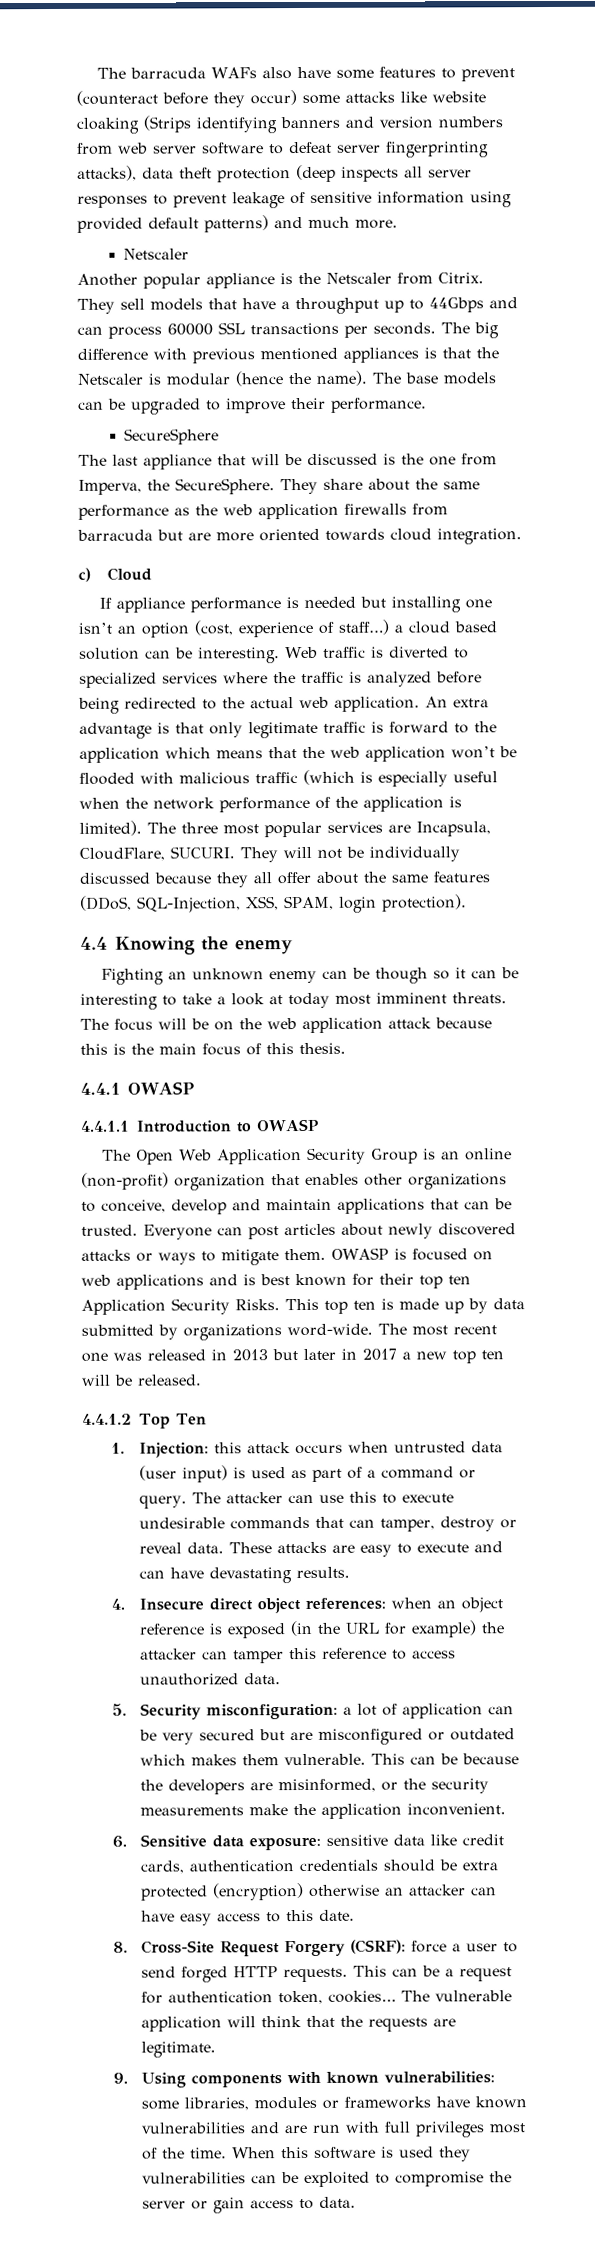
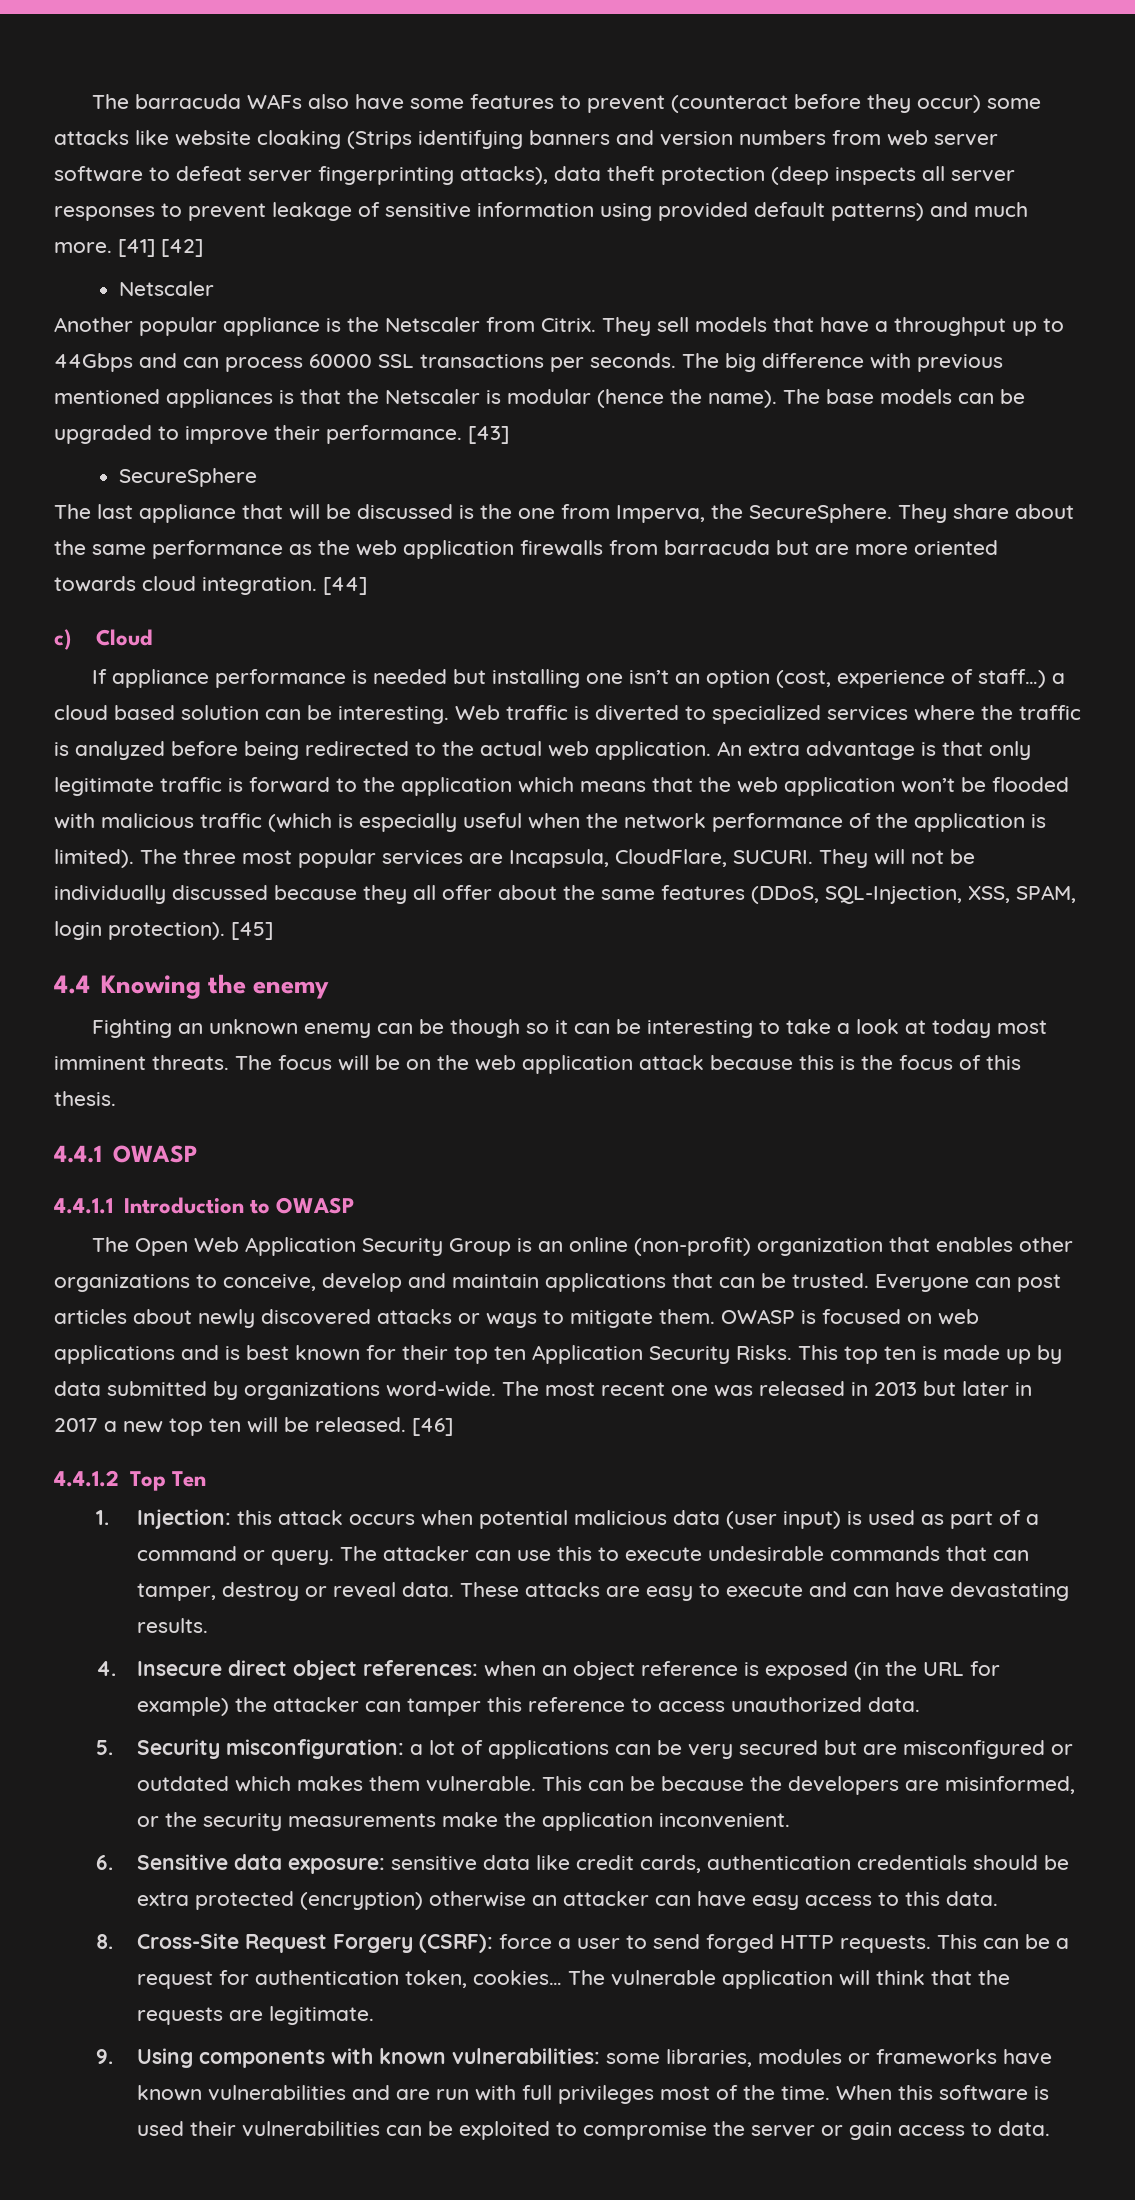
+ [41] [42]
+ [43]
+ [44]
+ [45]
- The focus will be on the web application attack because this is the main focus of this thesis.
+ The focus will be on the web application attack because this is the focus of this thesis.
+ [46]
- 1. Injection: this attack occurs when untrusted data (user input) is used as part of a command or query.
+ 1. Injection: this attack occurs when potential malicious data (user input) is used as part of a command or query.
- 5. Security misconfiguration: a lot of application can be very secured but are misconfigured or outdated which makes them vulnerable.
+ 5. Security misconfiguration: a lot of applications can be very secured but are misconfigured or outdated which makes them vulnerable.
- 6. Sensitive data exposure: sensitive data like credit cards, authentication credentials should be extra protected (encryption) otherwise an attacker can have easy access to this date.
+ 6. Sensitive data exposure: sensitive data like credit cards, authentication credentials should be extra protected (encryption) otherwise an attacker can have easy access to this data.
- When this software is used they vulnerabilities can be exploited to compromise the server or gain access to data.
+ When this software is used their vulnerabilities can be exploited to compromise the server or gain access to data.

